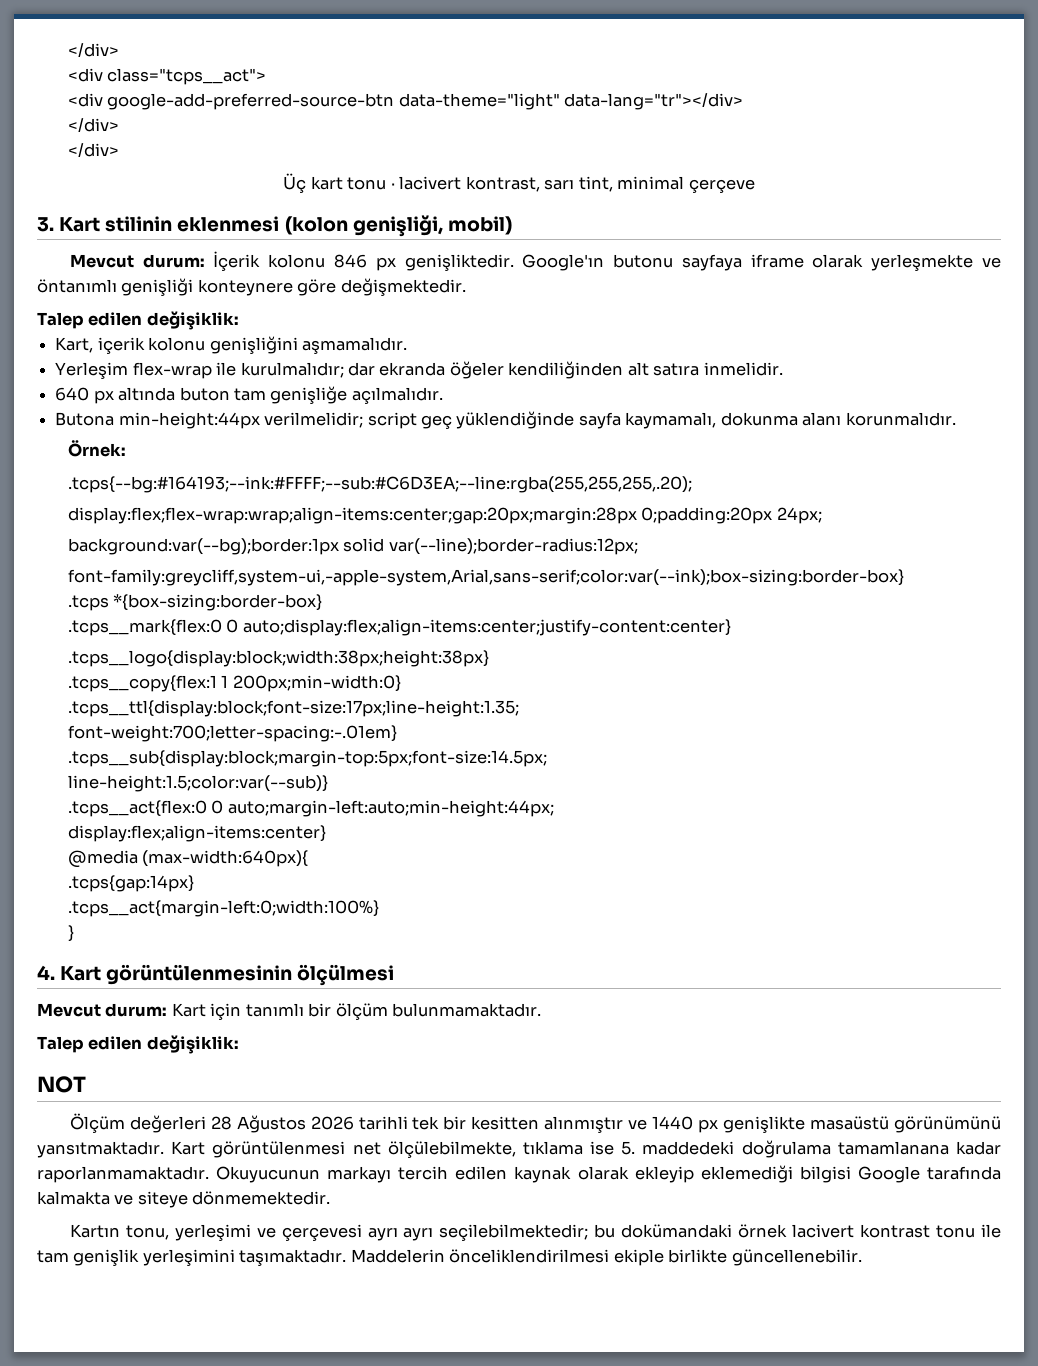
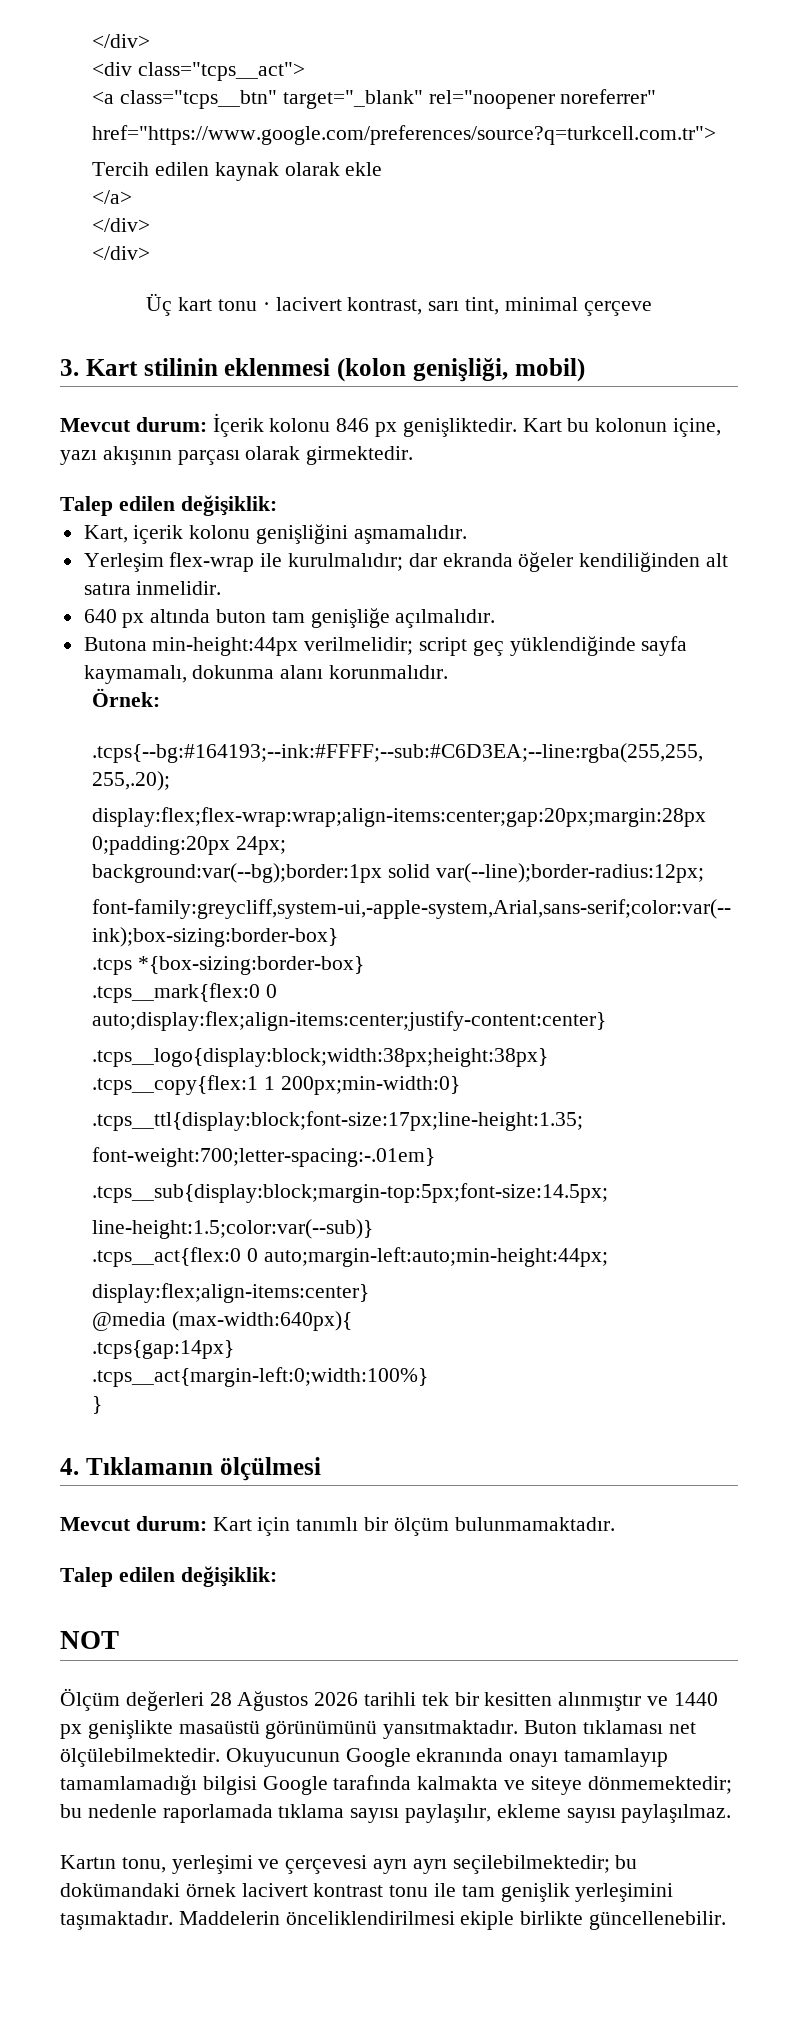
- <div google-add-preferred-source-btn data-theme="light" data-lang="tr"></div>
+ <a class="tcps__btn" target="_blank" rel="noopener noreferrer"
+ href="https://www.google.com/preferences/source?q=turkcell.com.tr">
+ Tercih edilen kaynak olarak ekle
+ </a>
- Google'ın butonu sayfaya iframe olarak yerleşmekte ve öntanımlı genişliği konteynere göre değişmektedir.
+ Kart bu kolonun içine, yazı akışının parçası olarak girmektedir.
- 4. Kart görüntülenmesinin ölçülmesi
+ 4. Tıklamanın ölçülmesi
- Kart görüntülenmesi net ölçülebilmekte, tıklama ise 5. maddedeki doğrulama tamamlanana kadar raporlanmamaktadır. Okuyucunun markayı tercih edilen kaynak olarak ekleyip eklemediği bilgisi Google tarafında kalmakta ve siteye dönmemektedir.
+ Buton tıklaması net ölçülebilmektedir. Okuyucunun Google ekranında onayı tamamlayıp tamamlamadığı bilgisi Google tarafında kalmakta ve siteye dönmemektedir; bu nedenle raporlamada tıklama sayısı paylaşılır, ekleme sayısı paylaşılmaz.

